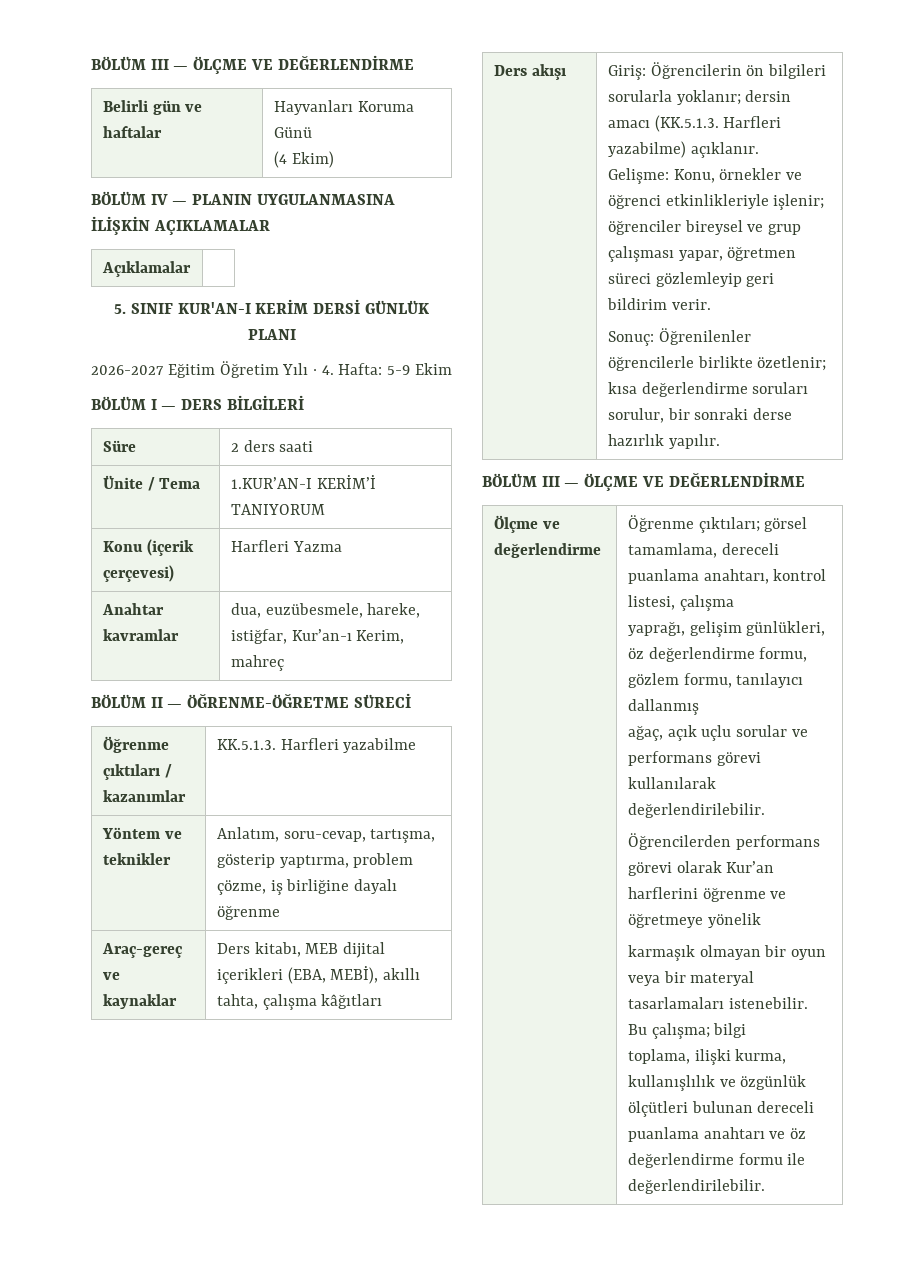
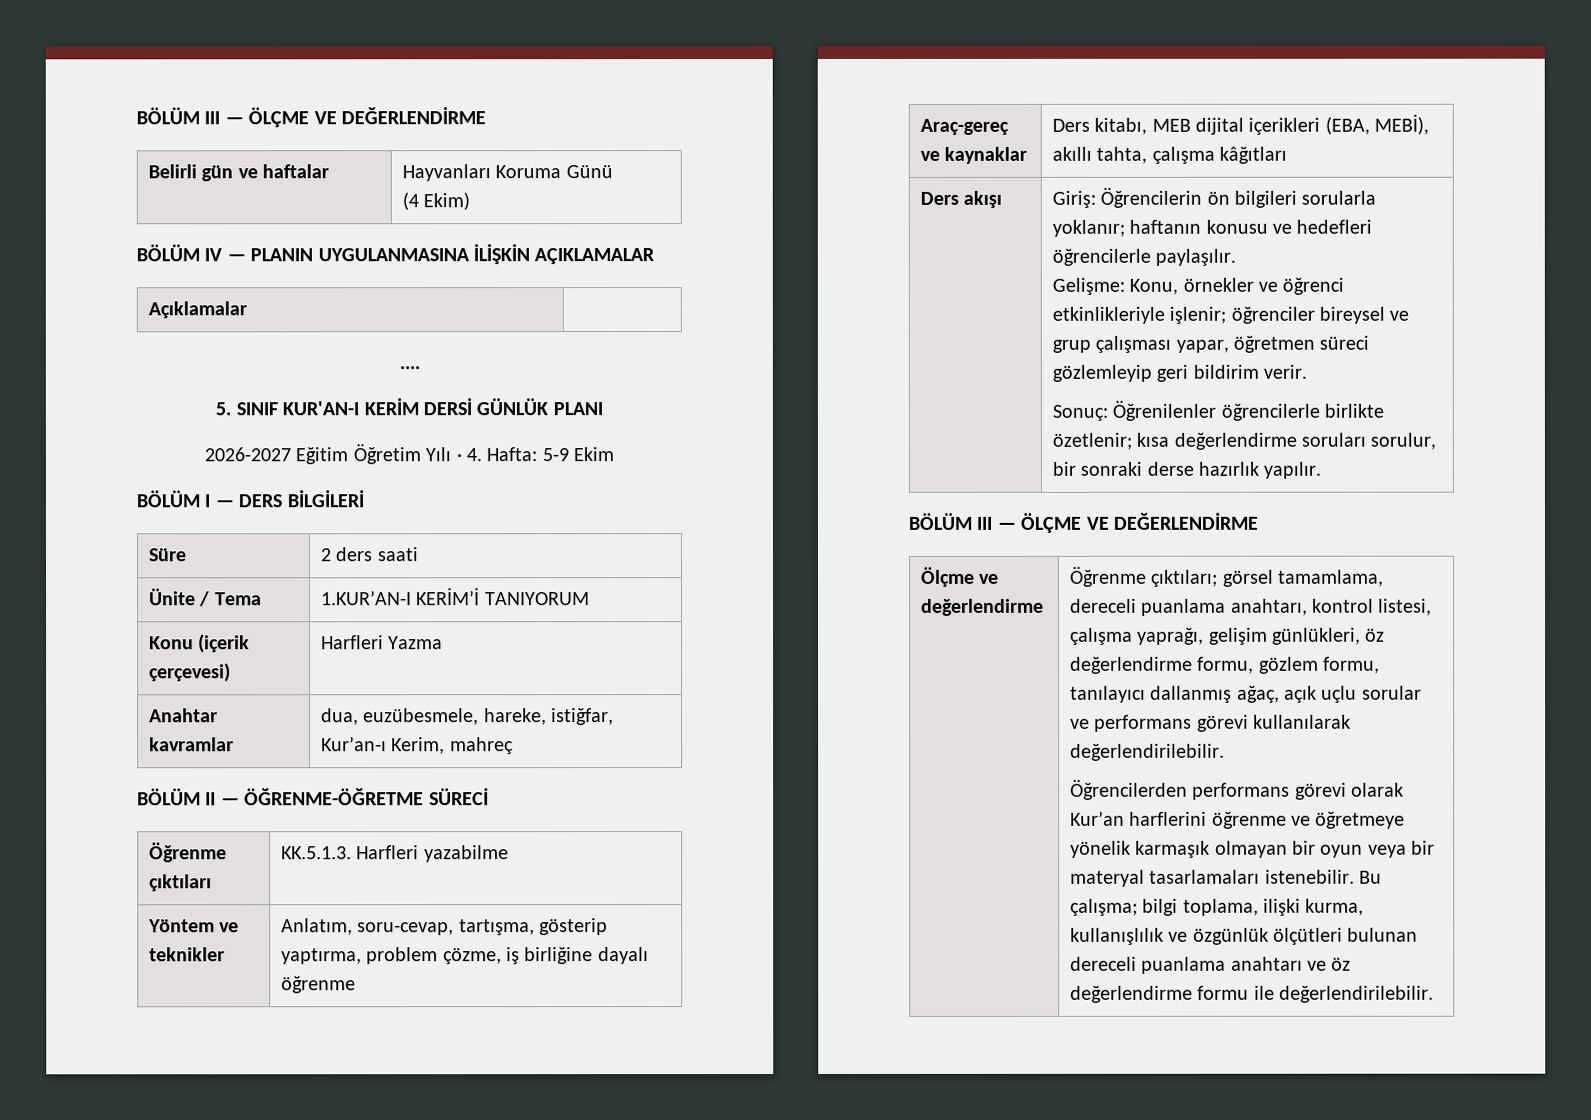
+ ....
- Öğrenme çıktıları / kazanımlar | KK.5.1.3. Harfleri yazabilme
+ Öğrenme çıktıları | KK.5.1.3. Harfleri yazabilme
- Giriş: Öğrencilerin ön bilgileri sorularla yoklanır; dersin amacı (KK.5.1.3. Harfleri yazabilme) açıklanır.
+ Giriş: Öğrencilerin ön bilgileri sorularla yoklanır; haftanın konusu ve hedefleri öğrencilerle paylaşılır.
- Öğrenme çıktıları; görsel tamamlama, dereceli puanlama anahtarı, kontrol listesi, çalışma
- yaprağı, gelişim günlükleri, öz değerlendirme formu, gözlem formu, tanılayıcı dallanmış
- ağaç, açık uçlu sorular ve performans görevi kullanılarak değerlendirilebilir.
+ Öğrenme çıktıları; görsel tamamlama, dereceli puanlama anahtarı, kontrol listesi, çalışma yaprağı, gelişim günlükleri, öz değerlendirme formu, gözlem formu, tanılayıcı dallanmış ağaç, açık uçlu sorular ve performans görevi kullanılarak değerlendirilebilir.
- Öğrencilerden performans görevi olarak Kur’an harflerini öğrenme ve öğretmeye yönelik
- karmaşık olmayan bir oyun veya bir materyal tasarlamaları istenebilir.
+ Öğrencilerden performans görevi olarak Kur’an harflerini öğrenme ve öğretmeye yönelik karmaşık olmayan bir oyun veya bir materyal tasarlamaları istenebilir.
- Bu çalışma; bilgi
- toplama, ilişki kurma, kullanışlılık ve özgünlük ölçütleri bulunan dereceli puanlama anahtarı ve öz değerlendirme formu ile değerlendirilebilir.
+ Bu çalışma; bilgi toplama, ilişki kurma, kullanışlılık ve özgünlük ölçütleri bulunan dereceli puanlama anahtarı ve öz değerlendirme formu ile değerlendirilebilir.

